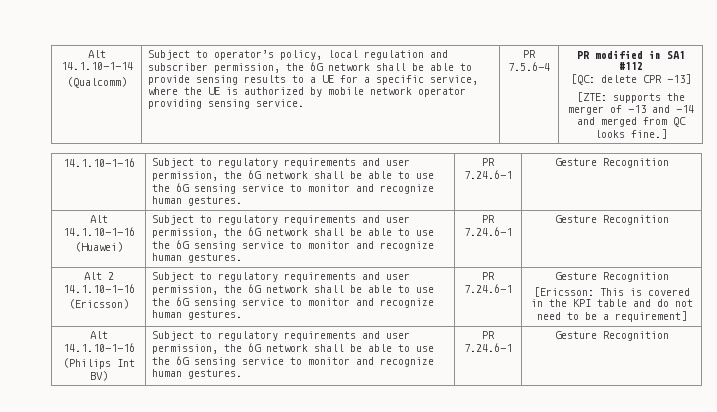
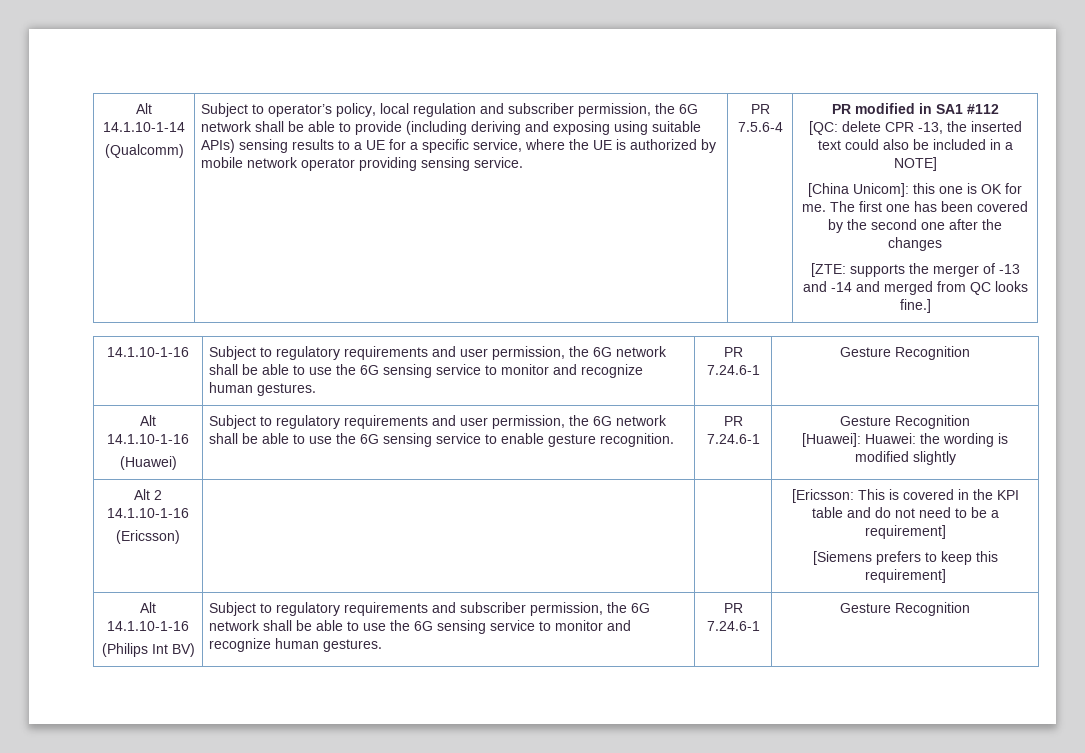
- Subject to operator’s policy, local regulation and subscriber permission, the 6G network shall be able to provide sensing results to a UE for a specific service, where the UE is authorized by mobile network operator providing sensing service.
+ Subject to operator’s policy, local regulation and subscriber permission, the 6G network shall be able to provide (including deriving and exposing using suitable APIs) sensing results to a UE for a specific service, where the UE is authorized by mobile network operator providing sensing service.
- [QC: delete CPR -13]
+ [QC: delete CPR -13, the inserted text could also be included in a NOTE]
+ [China Unicom]: this one is OK for me. The first one has been covered by the second one after the changes
  14.1.10-1-16 | Subject to regulatory requirements and user permission, the 6G network shall be able to use the 6G sensing service to monitor and recognize human gestures. | PR 7.24.6-1 | Gesture Recognition
  Alt 14.1.10-1-16
- (Huawei) | Subject to regulatory requirements and user permission, the 6G network shall be able to use the 6G sensing service to monitor and recognize human gestures. | PR 7.24.6-1 | Gesture Recognition
+ (Huawei) | Subject to regulatory requirements and user permission, the 6G network shall be able to use the 6G sensing service to enable gesture recognition. | PR 7.24.6-1 | Gesture Recognition
+ [Huawei]: Huawei: the wording is modified slightly
  Alt 2 14.1.10-1-16
- (Ericsson) | Subject to regulatory requirements and user permission, the 6G network shall be able to use the 6G sensing service to monitor and recognize human gestures. | PR 7.24.6-1 | Gesture Recognition
+ (Ericsson) | | | [Ericsson: This is covered in the KPI table and do not need to be a requirement]
+ [Siemens prefers to keep this requirement]
+ Alt 14.1.10-1-16
+ (Philips Int BV) | Subject to regulatory requirements and subscriber permission, the 6G network shall be able to use the 6G sensing service to monitor and recognize human gestures. | PR 7.24.6-1 | Gesture Recognition
- [Ericsson: This is covered in the KPI table and do not need to be a requirement]
- Alt 14.1.10-1-16
- (Philips Int BV) | Subject to regulatory requirements and user permission, the 6G network shall be able to use the 6G sensing service to monitor and recognize human gestures. | PR 7.24.6-1 | Gesture Recognition

